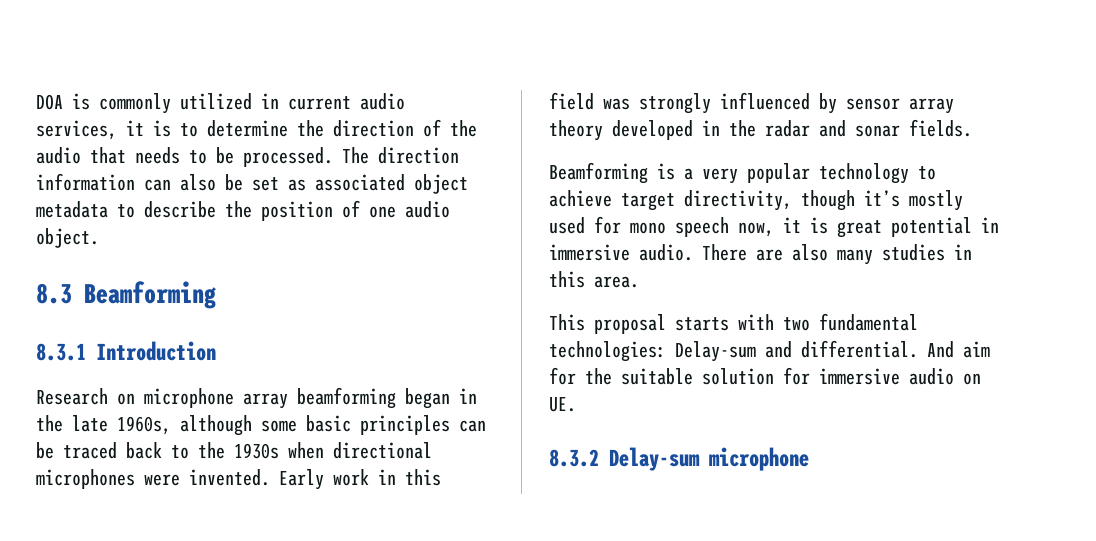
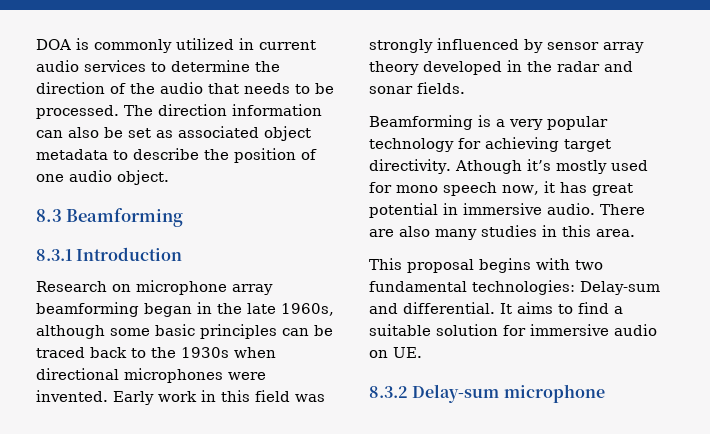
- DOA is commonly utilized in current audio services, it is to determine the direction of the audio that needs to be processed.
+ DOA is commonly utilized in current audio services to determine the direction of the audio that needs to be processed.
- Beamforming is a very popular technology to achieve target directivity, though it’s mostly used for mono speech now, it is great potential in immersive audio.
+ Beamforming is a very popular technology for achieving target directivity. Athough it’s mostly used for mono speech now, it has great potential in immersive audio.
- This proposal starts with two fundamental technologies: Delay-sum and differential.
+ This proposal begins with two fundamental technologies: Delay-sum and differential.
- And aim for the suitable solution for immersive audio on UE.
+ It aims to find a suitable solution for immersive audio on UE.

